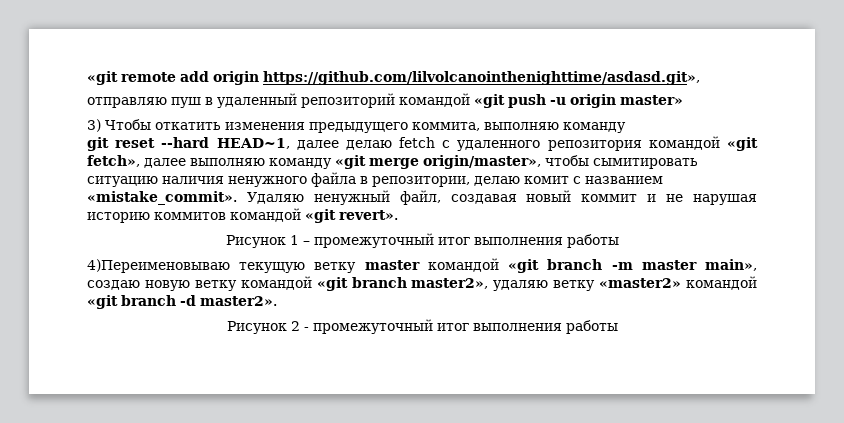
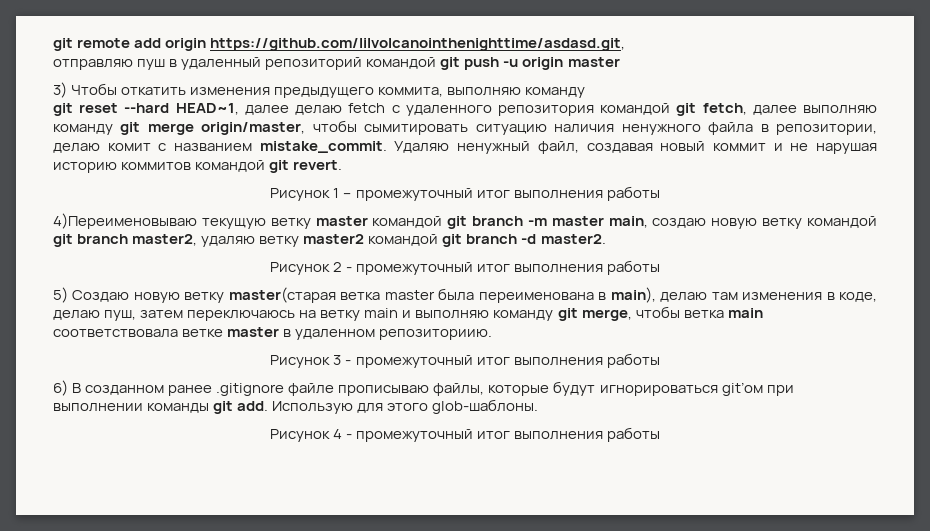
- «git remote add origin https://github.com/lilvolcanointhenighttime/asdasd.git»,
+ git remote add origin https://github.com/lilvolcanointhenighttime/asdasd.git,
- отправляю пуш в удаленный репозиторий командой «git push -u origin master»
+ отправляю пуш в удаленный репозиторий командой git push -u origin master
- git reset --hard HEAD~1, далее делаю fetch с удаленного репозитория командой «git fetch», далее выполняю команду «git merge origin/master», чтобы сымитировать ситуацию наличия ненужного файла в репозитории, делаю комит с названием «mistake_commit».
+ git reset --hard HEAD~1, далее делаю fetch с удаленного репозитория командой git fetch, далее выполняю команду git merge origin/master, чтобы сымитировать ситуацию наличия ненужного файла в репозитории, делаю комит с названием mistake_commit.
- Удаляю ненужный файл, создавая новый коммит и не нарушая историю коммитов командой «git revert».
+ Удаляю ненужный файл, создавая новый коммит и не нарушая историю коммитов командой git revert.
- 4)Переименовываю текущую ветку master командой «git branch -m master main», создаю новую ветку командой «git branch master2», удаляю ветку «master2» командой «git branch -d master2».
+ 4)Переименовываю текущую ветку master командой git branch -m master main, создаю новую ветку командой git branch master2, удаляю ветку master2 командой git branch -d master2.
+ 5) Создаю новую ветку master(старая ветка master была переименована в main), делаю там изменения в коде, делаю пуш, затем переключаюсь на ветку main и выполняю команду git merge, чтобы ветка main соответствовала ветке master в удаленном репозиториию.
+ Рисунок 3 - промежуточный итог выполнения работы
+ 6) В созданном ранее .gitignore файле прописываю файлы, которые будут игнорироваться git’ом при выполнении команды git add. Использую для этого glob-шаблоны.
+ Рисунок 4 - промежуточный итог выполнения работы

